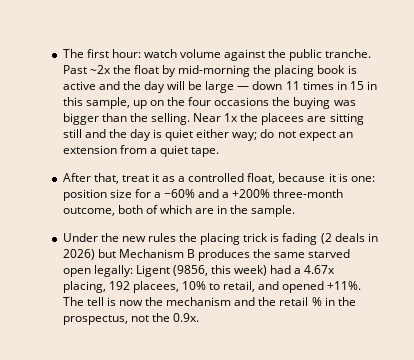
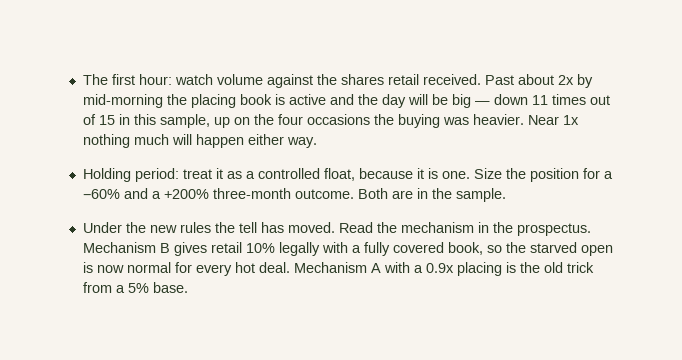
- The first hour: watch volume against the public tranche. Past ~2x the float by mid-morning the placing book is active and the day will be large — down 11 times in 15 in this sample, up on the four occasions the buying was bigger than the selling. Near 1x the placees are sitting still and the day is quiet either way; do not expect an extension from a quiet tape.
- After that, treat it as a controlled float, because it is one: position size for a −60% and a +200% three-month outcome, both of which are in the sample.
+ The first hour: watch volume against the shares retail received. Past about 2x by mid-morning the placing book is active and the day will be big — down 11 times out of 15 in this sample, up on the four occasions the buying was heavier. Near 1x nothing much will happen either way.
+ Holding period: treat it as a controlled float, because it is one. Size the position for a −60% and a +200% three-month outcome. Both are in the sample.
- Under the new rules the placing trick is fading (2 deals in 2026) but Mechanism B produces the same starved open legally: Ligent (9856, this week) had a 4.67x placing, 192 placees, 10% to retail, and opened +11%. The tell is now the mechanism and the retail % in the prospectus, not the 0.9x.
+ Under the new rules the tell has moved. Read the mechanism in the prospectus. Mechanism B gives retail 10% legally with a fully covered book, so the starved open is now normal for every hot deal. Mechanism A with a 0.9x placing is the old trick from a 5% base.

